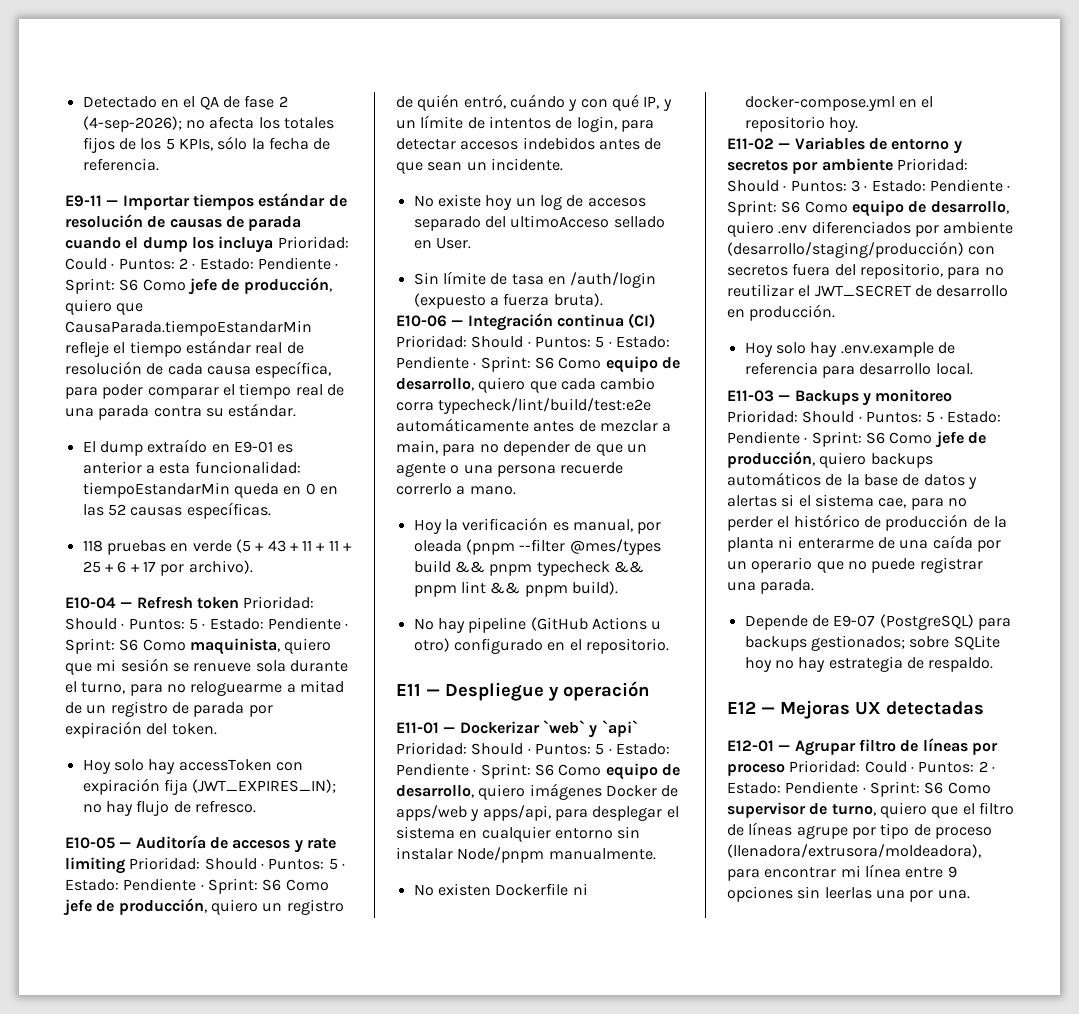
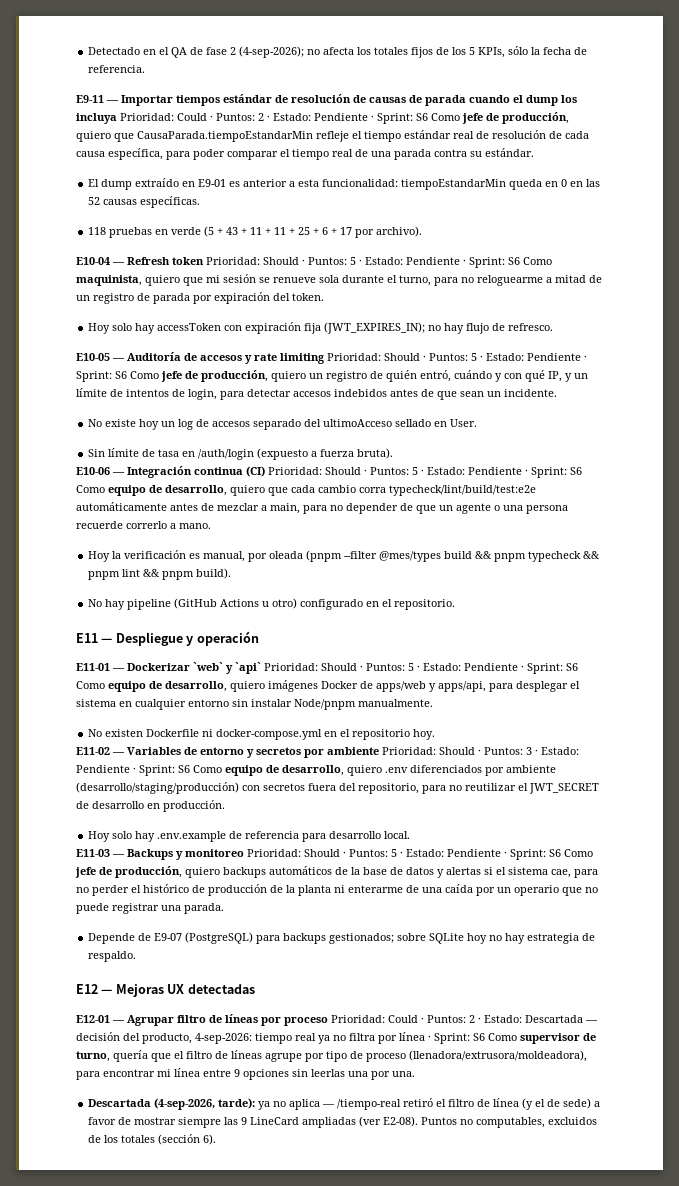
- E12-01 — Agrupar filtro de líneas por proceso Prioridad: Could · Puntos: 2 · Estado: Pendiente · Sprint: S6 Como supervisor de turno, quiero que el filtro de líneas agrupe por tipo de proceso (llenadora/extrusora/moldeadora), para encontrar mi línea entre 9 opciones sin leerlas una por una.
+ E12-01 — Agrupar filtro de líneas por proceso Prioridad: Could · Puntos: 2 · Estado: Descartada — decisión del producto, 4-sep-2026: tiempo real ya no filtra por línea · Sprint: S6 Como supervisor de turno, quería que el filtro de líneas agrupe por tipo de proceso (llenadora/extrusora/moldeadora), para encontrar mi línea entre 9 opciones sin leerlas una por una.
+ Descartada (4-sep-2026, tarde): ya no aplica — /tiempo-real retiró el filtro de línea (y el de sede) a favor de mostrar siempre las 9 LineCard ampliadas (ver E2-08). Puntos no computables, excluidos de los totales (sección 6).

